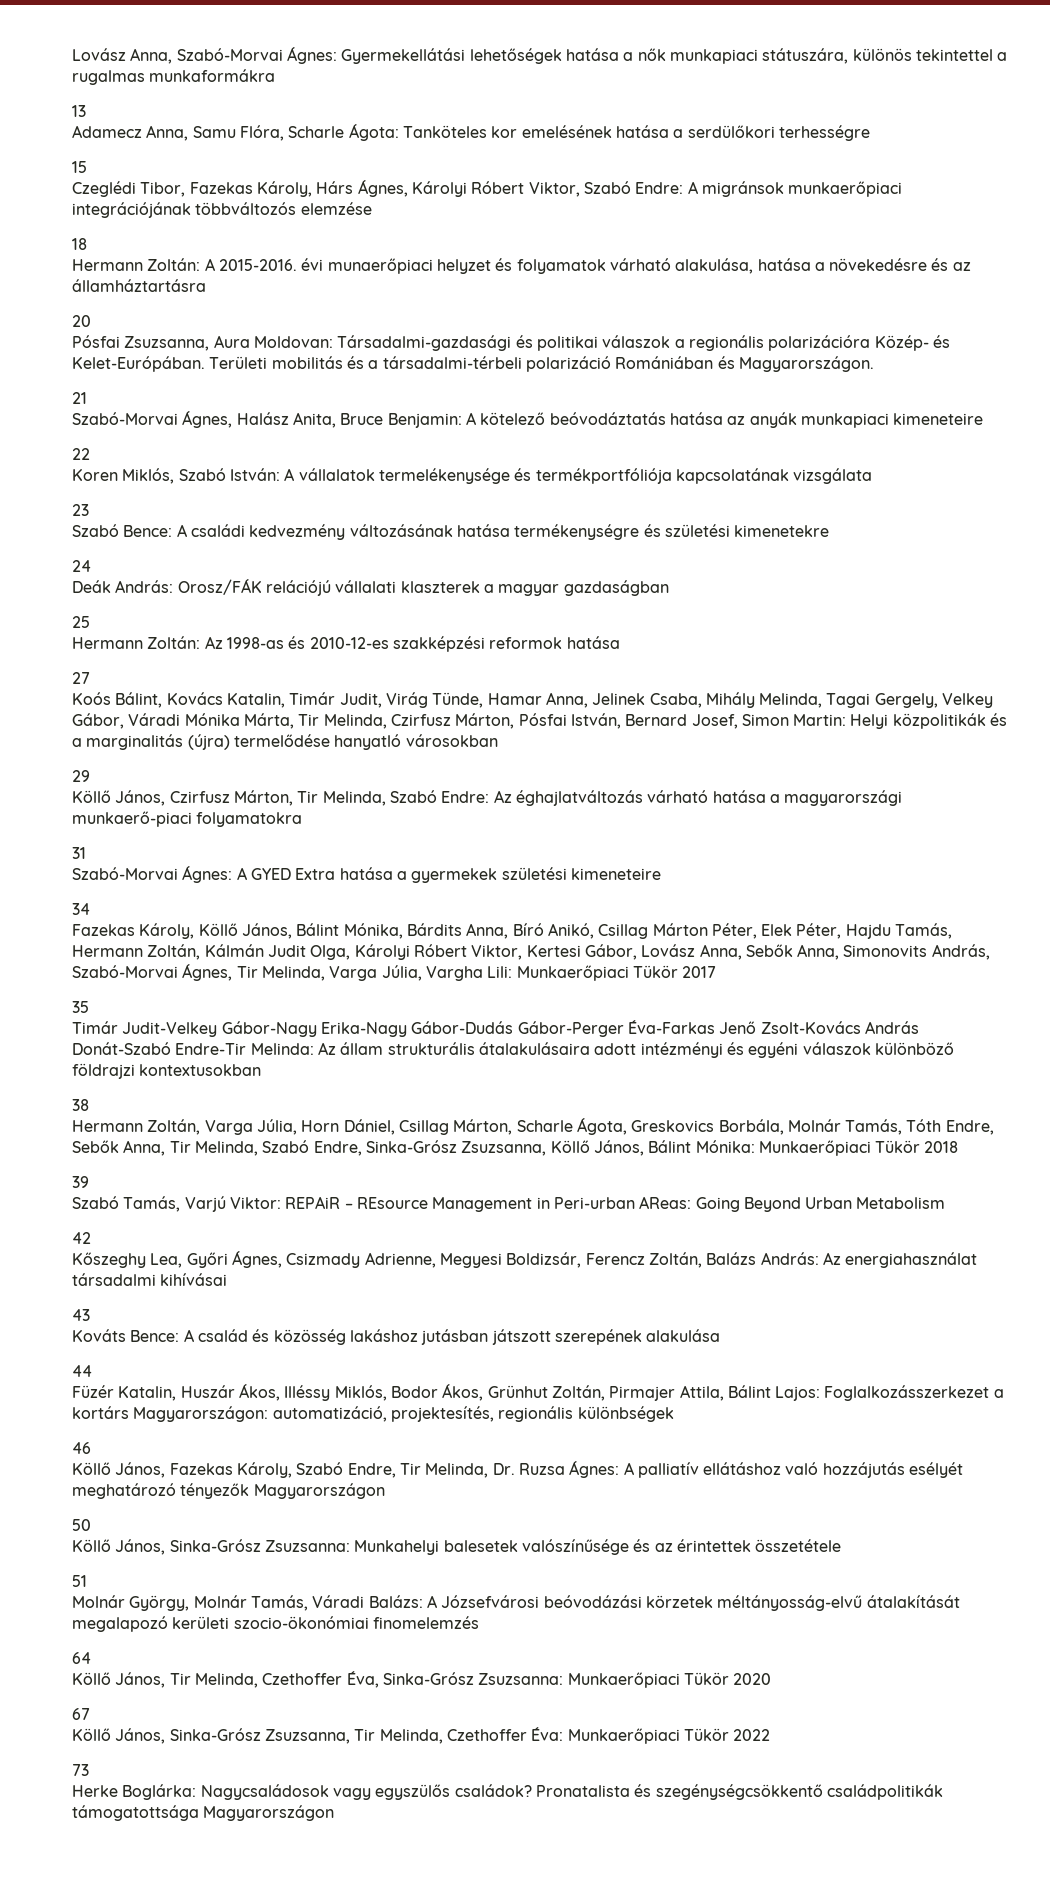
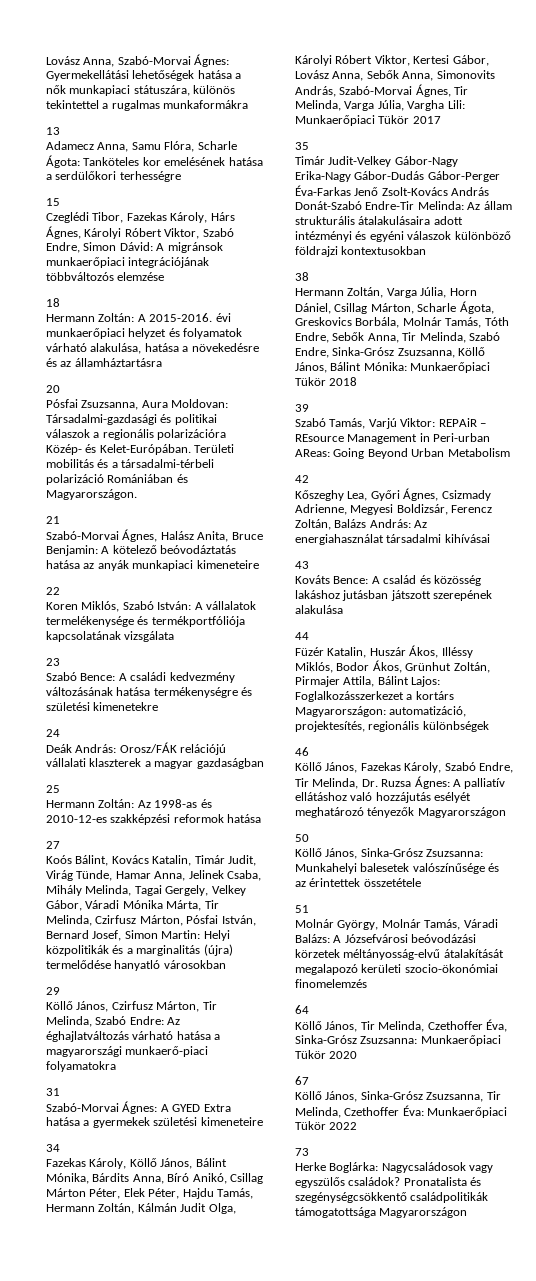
- Czeglédi Tibor, Fazekas Károly, Hárs Ágnes, Károlyi Róbert Viktor, Szabó Endre: A migránsok munkaerőpiaci integrációjának többváltozós elemzése
+ Czeglédi Tibor, Fazekas Károly, Hárs Ágnes, Károlyi Róbert Viktor, Szabó Endre, Simon Dávid: A migránsok munkaerőpiaci integrációjának többváltozós elemzése
- Hermann Zoltán: A 2015-2016. évi munaerőpiaci helyzet és folyamatok várható alakulása, hatása a növekedésre és az államháztartásra
+ Hermann Zoltán: A 2015-2016. évi munkaerőpiaci helyzet és folyamatok várható alakulása, hatása a növekedésre és az államháztartásra

